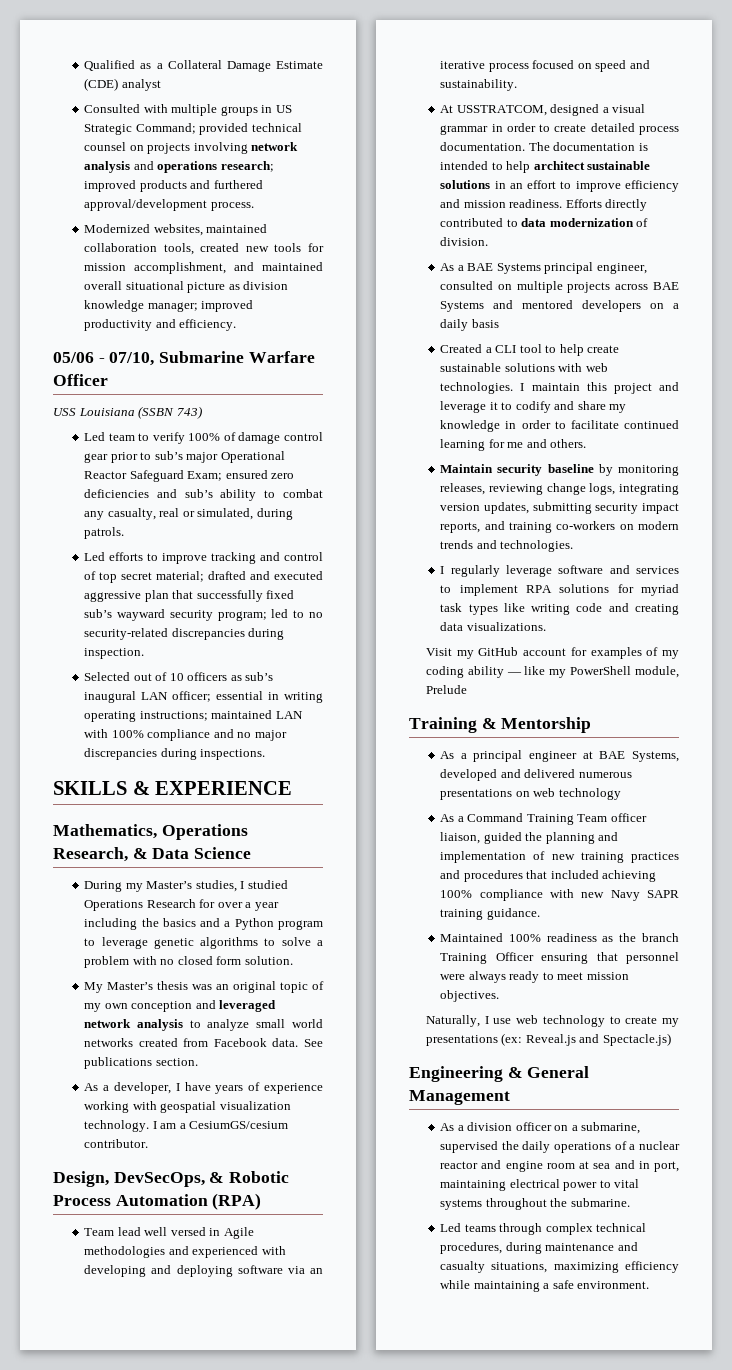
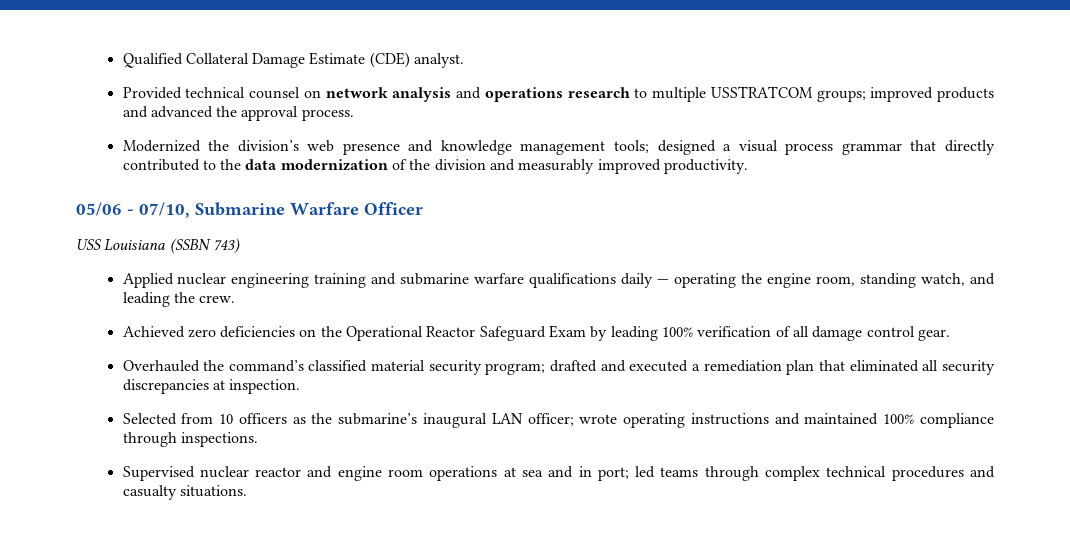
- Qualified as a Collateral Damage Estimate (CDE) analyst
- Consulted with multiple groups in US Strategic Command; provided technical counsel on projects involving network analysis and operations research; improved products and furthered approval/development process.
- Modernized websites, maintained collaboration tools, created new tools for mission accomplishment, and maintained overall situational picture as division knowledge manager; improved productivity and efficiency.
+ Qualified Collateral Damage Estimate (CDE) analyst.
+ Provided technical counsel on network analysis and operations research to multiple USSTRATCOM groups; improved products and advanced the approval process.
+ Modernized the division’s web presence and knowledge management tools; designed a visual process grammar that directly contributed to the data modernization of the division and measurably improved productivity.
- Led team to verify 100% of damage control gear prior to sub’s major Operational Reactor Safeguard Exam; ensured zero deficiencies and sub’s ability to combat any casualty, real or simulated, during patrols.
- Led efforts to improve tracking and control of top secret material; drafted and executed aggressive plan that successfully fixed sub’s wayward security program; led to no security-related discrepancies during inspection.
+ Applied nuclear engineering training and submarine warfare qualifications daily — operating the engine room, standing watch, and leading the crew.
+ Achieved zero deficiencies on the Operational Reactor Safeguard Exam by leading 100% verification of all damage control gear.
+ Overhauled the command’s classified material security program; drafted and executed a remediation plan that eliminated all security discrepancies at inspection.
- Selected out of 10 officers as sub’s inaugural LAN officer; essential in writing operating instructions; maintained LAN with 100% compliance and no major discrepancies during inspections.
- SKILLS & EXPERIENCE
- Mathematics, Operations Research, & Data Science
- During my Master’s studies, I studied Operations Research for over a year including the basics and a Python program to leverage genetic algorithms to solve a problem with no closed form solution.
- My Master’s thesis was an original topic of my own conception and leveraged network analysis to analyze small world networks created from Facebook data. See publications section.
- As a developer, I have years of experience working with geospatial visualization technology. I am a CesiumGS/cesium contributor.
- Design, DevSecOps, & Robotic Process Automation (RPA)
- Team lead well versed in Agile methodologies and experienced with developing and deploying software via an iterative process focused on speed and sustainability.
- At USSTRATCOM, designed a visual grammar in order to create detailed process documentation. The documentation is intended to help architect sustainable solutions in an effort to improve efficiency and mission readiness. Efforts directly contributed to data modernization of division.
- As a BAE Systems principal engineer, consulted on multiple projects across BAE Systems and mentored developers on a daily basis
- Created a CLI tool to help create sustainable solutions with web technologies. I maintain this project and leverage it to codify and share my knowledge in order to facilitate continued learning for me and others.
- Maintain security baseline by monitoring releases, reviewing change logs, integrating version updates, submitting security impact reports, and training co-workers on modern trends and technologies.
- I regularly leverage software and services to implement RPA solutions for myriad task types like writing code and creating data visualizations.
- Visit my GitHub account for examples of my coding ability — like my PowerShell module, Prelude
- Training & Mentorship
- As a principal engineer at BAE Systems, developed and delivered numerous presentations on web technology
- As a Command Training Team officer liaison, guided the planning and implementation of new training practices and procedures that included achieving 100% compliance with new Navy SAPR training guidance.
- Maintained 100% readiness as the branch Training Officer ensuring that personnel were always ready to meet mission objectives.
- Naturally, I use web technology to create my presentations (ex: Reveal.js and Spectacle.js)
- Engineering & General Management
- As a division officer on a submarine, supervised the daily operations of a nuclear reactor and engine room at sea and in port, maintaining electrical power to vital systems throughout the submarine.
- Led teams through complex technical procedures, during maintenance and casualty situations, maximizing efficiency while maintaining a safe environment.
+ Selected from 10 officers as the submarine’s inaugural LAN officer; wrote operating instructions and maintained 100% compliance through inspections.
+ Supervised nuclear reactor and engine room operations at sea and in port; led teams through complex technical procedures and casualty situations.

